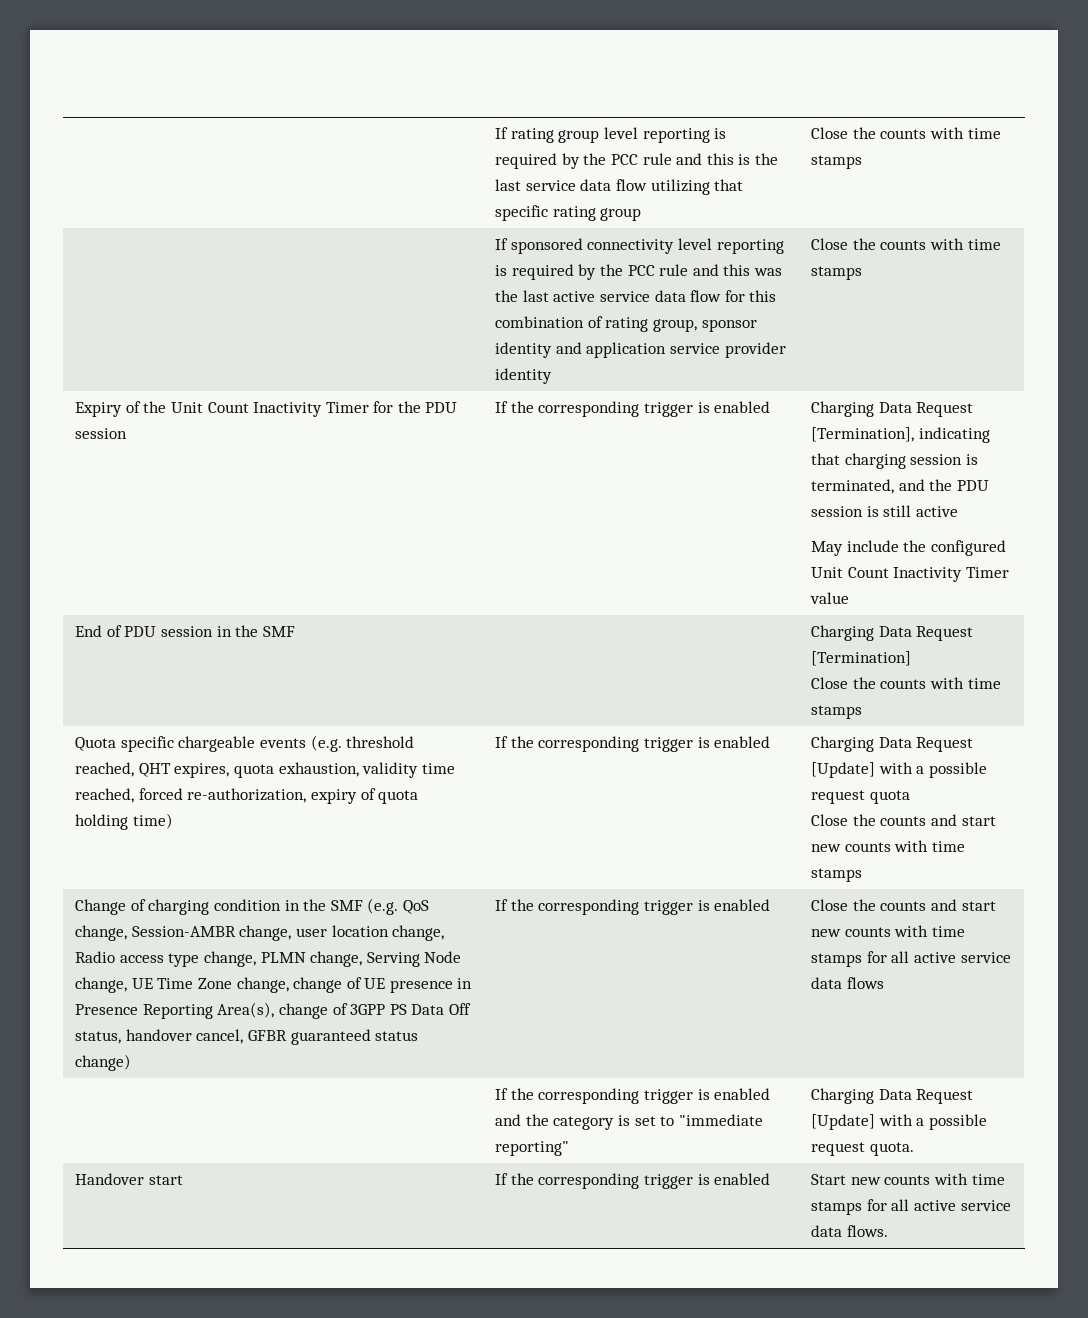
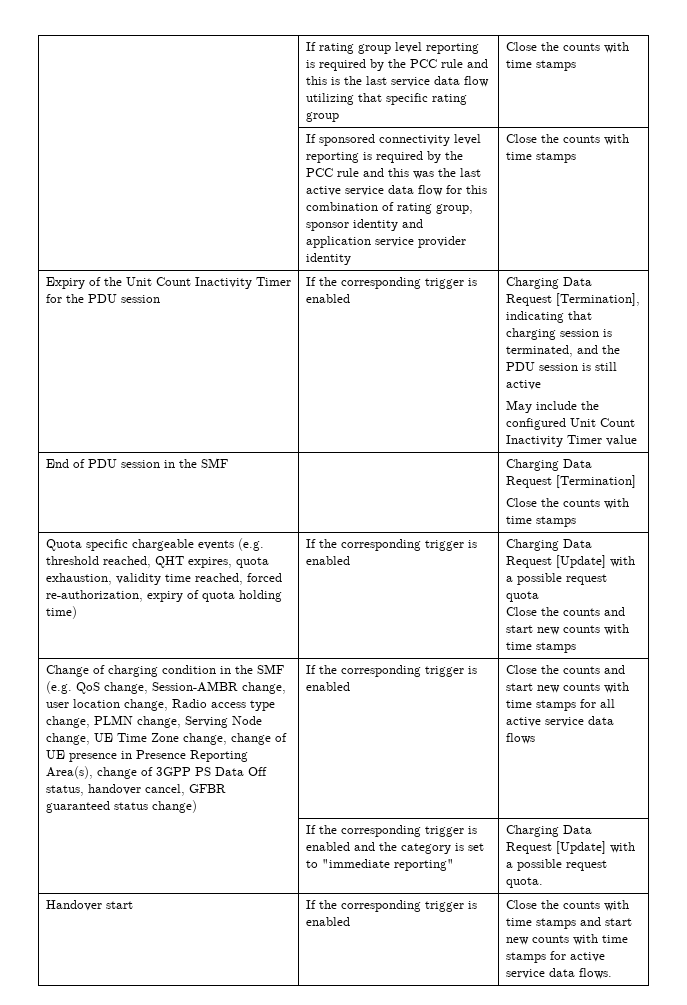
- Handover start | If the corresponding trigger is enabled | Start new counts with time stamps for all active service data flows.
+ Handover start | If the corresponding trigger is enabled | Close the counts with time stamps and start new counts with time stamps for active service data flows.

